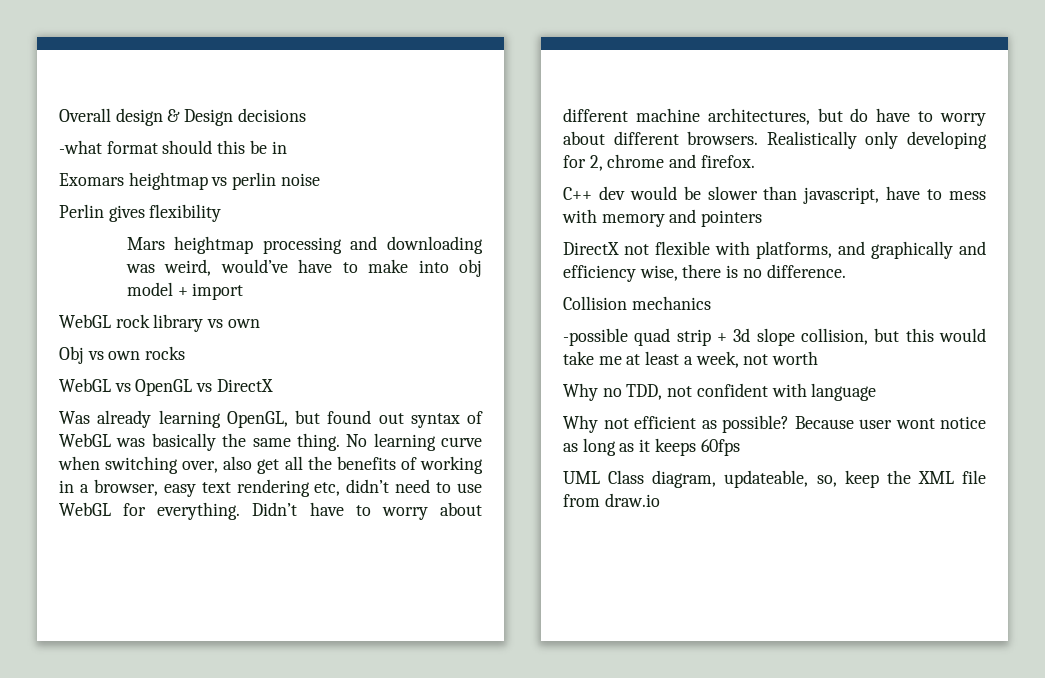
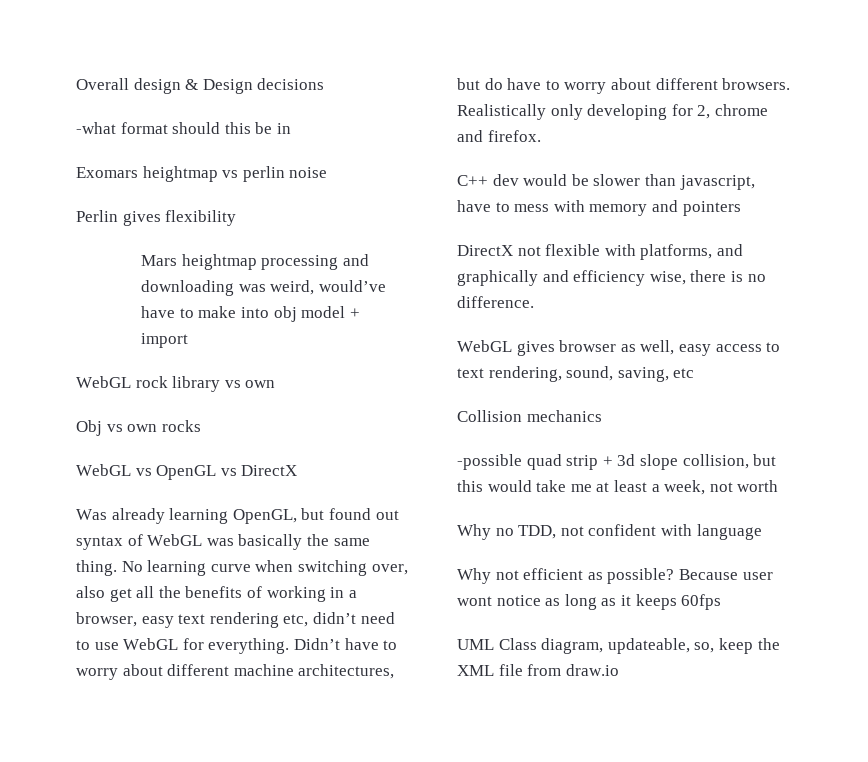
+ WebGL gives browser as well, easy access to text rendering, sound, saving, etc

